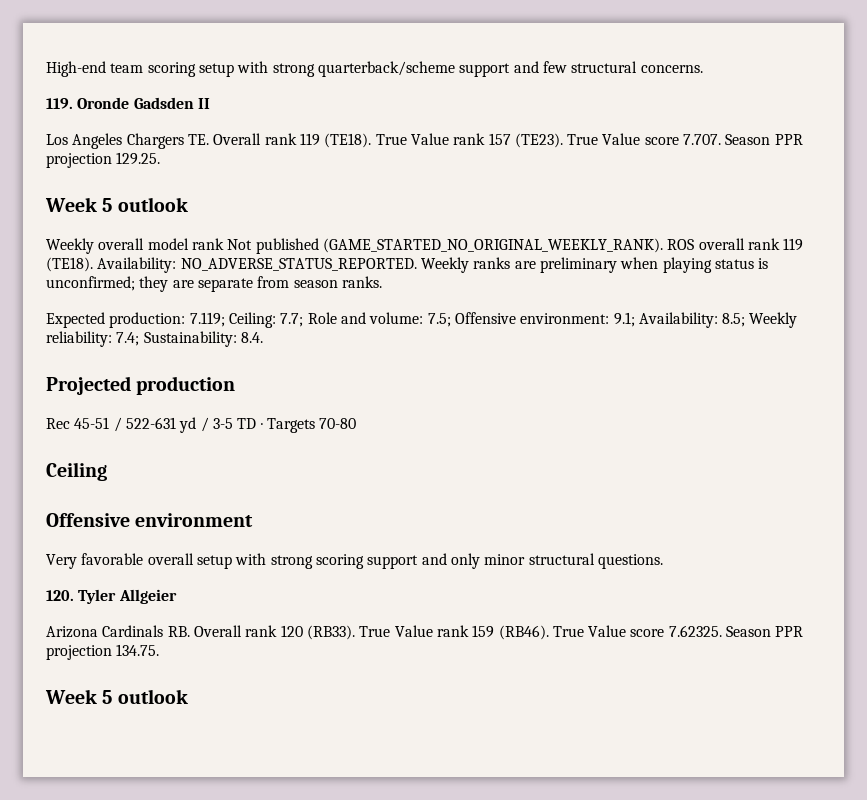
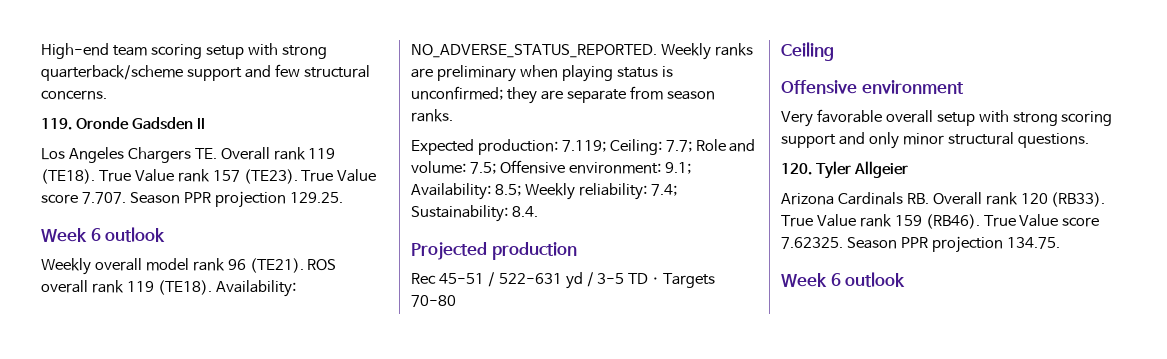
  True Value score 7.707. Season PPR projection 129.25.
- Week 5 outlook
+ Week 6 outlook
- Weekly overall model rank Not published (GAME_STARTED_NO_ORIGINAL_WEEKLY_RANK).
+ Weekly overall model rank 96 (TE21).
  True Value score 7.62325. Season PPR projection 134.75.
- Week 5 outlook
+ Week 6 outlook

